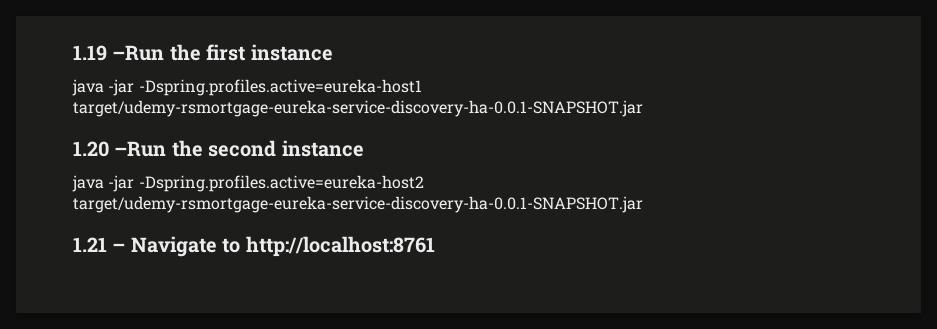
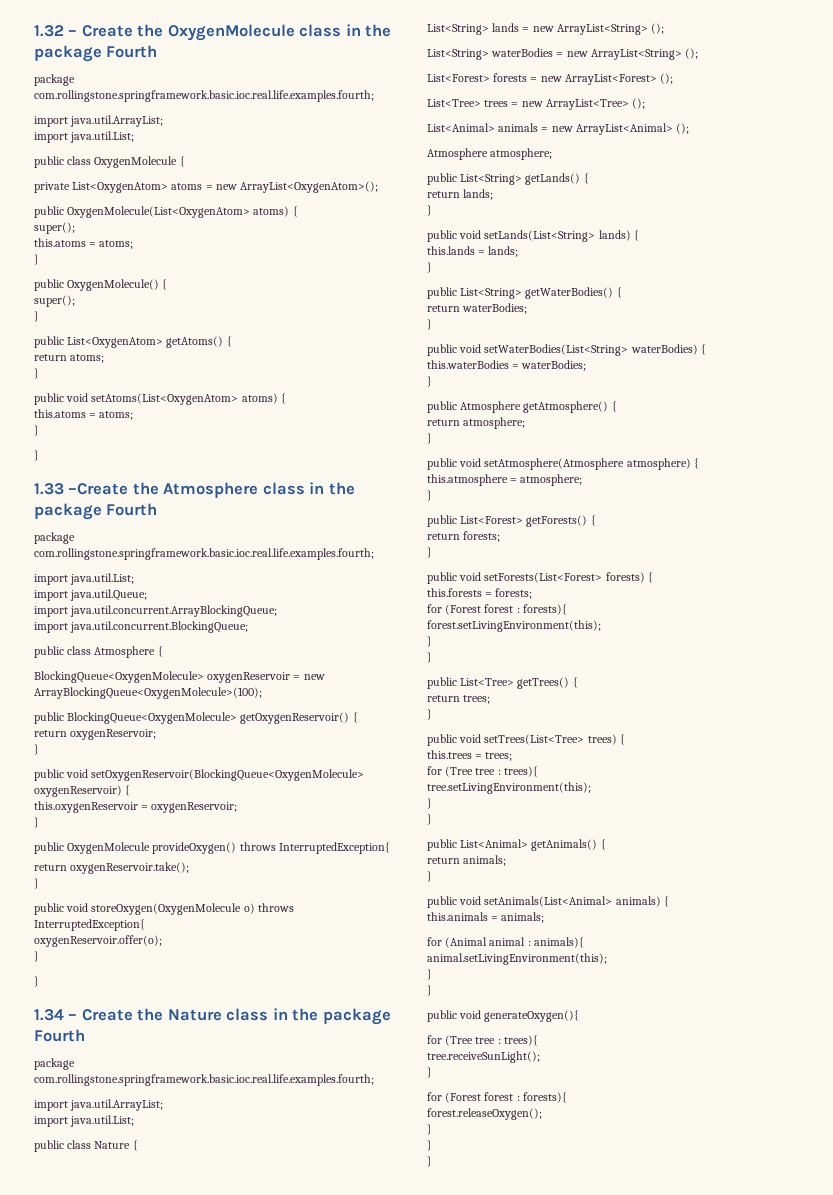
- 1.19 –Run the first instance
- java -jar -Dspring.profiles.active=eureka-host1 target/udemy-rsmortgage-eureka-service-discovery-ha-0.0.1-SNAPSHOT.jar
- 1.20 –Run the second instance
- java -jar -Dspring.profiles.active=eureka-host2 target/udemy-rsmortgage-eureka-service-discovery-ha-0.0.1-SNAPSHOT.jar
- 1.21 – Navigate to http://localhost:8761
+ 1.32 – Create the OxygenMolecule class in the package Fourth
+ package com.rollingstone.springframework.basic.ioc.real.life.examples.fourth;
+ import java.util.ArrayList;
+ import java.util.List;
+ public class OxygenMolecule {
+ private List<OxygenAtom> atoms = new ArrayList<OxygenAtom>();
+ public OxygenMolecule(List<OxygenAtom> atoms) {
+ super();
+ this.atoms = atoms;
+ }
+ public OxygenMolecule() {
+ super();
+ }
+ public List<OxygenAtom> getAtoms() {
+ return atoms;
+ }
+ public void setAtoms(List<OxygenAtom> atoms) {
+ this.atoms = atoms;
+ }
+ }
+ 1.33 –Create the Atmosphere class in the package Fourth
+ package com.rollingstone.springframework.basic.ioc.real.life.examples.fourth;
+ import java.util.List;
+ import java.util.Queue;
+ import java.util.concurrent.ArrayBlockingQueue;
+ import java.util.concurrent.BlockingQueue;
+ public class Atmosphere {
+ BlockingQueue<OxygenMolecule> oxygenReservoir = new ArrayBlockingQueue<OxygenMolecule>(100);
+ public BlockingQueue<OxygenMolecule> getOxygenReservoir() {
+ return oxygenReservoir;
+ }
+ public void setOxygenReservoir(BlockingQueue<OxygenMolecule> oxygenReservoir) {
+ this.oxygenReservoir = oxygenReservoir;
+ }
+ public OxygenMolecule provideOxygen() throws InterruptedException{
+ return oxygenReservoir.take();
+ }
+ public void storeOxygen(OxygenMolecule o) throws InterruptedException{
+ oxygenReservoir.offer(o);
+ }
+ }
+ 1.34 – Create the Nature class in the package Fourth
+ package com.rollingstone.springframework.basic.ioc.real.life.examples.fourth;
+ import java.util.ArrayList;
+ import java.util.List;
+ public class Nature {
+ List<String> lands = new ArrayList<String> ();
+ List<String> waterBodies = new ArrayList<String> ();
+ List<Forest> forests = new ArrayList<Forest> ();
+ List<Tree> trees = new ArrayList<Tree> ();
+ List<Animal> animals = new ArrayList<Animal> ();
+ Atmosphere atmosphere;
+ public List<String> getLands() {
+ return lands;
+ }
+ public void setLands(List<String> lands) {
+ this.lands = lands;
+ }
+ public List<String> getWaterBodies() {
+ return waterBodies;
+ }
+ public void setWaterBodies(List<String> waterBodies) {
+ this.waterBodies = waterBodies;
+ }
+ public Atmosphere getAtmosphere() {
+ return atmosphere;
+ }
+ public void setAtmosphere(Atmosphere atmosphere) {
+ this.atmosphere = atmosphere;
+ }
+ public List<Forest> getForests() {
+ return forests;
+ }
+ public void setForests(List<Forest> forests) {
+ this.forests = forests;
+ for (Forest forest : forests){
+ forest.setLivingEnvironment(this);
+ }
+ }
+ public List<Tree> getTrees() {
+ return trees;
+ }
+ public void setTrees(List<Tree> trees) {
+ this.trees = trees;
+ for (Tree tree : trees){
+ tree.setLivingEnvironment(this);
+ }
+ }
+ public List<Animal> getAnimals() {
+ return animals;
+ }
+ public void setAnimals(List<Animal> animals) {
+ this.animals = animals;
+ for (Animal animal : animals){
+ animal.setLivingEnvironment(this);
+ }
+ }
+ public void generateOxygen(){
+ for (Tree tree : trees){
+ tree.receiveSunLight();
+ }
+ for (Forest forest : forests){
+ forest.releaseOxygen();
+ }
+ }
+ }

